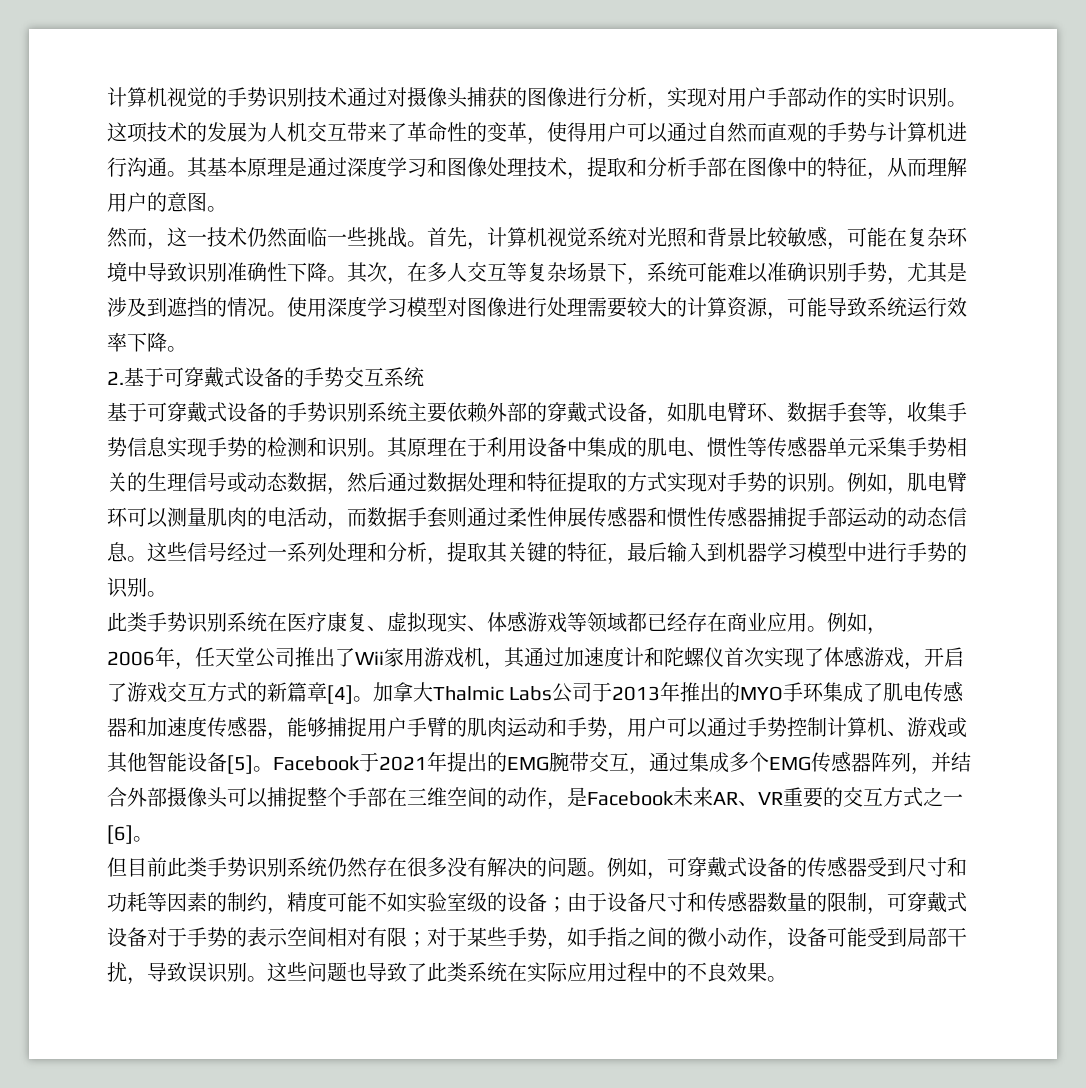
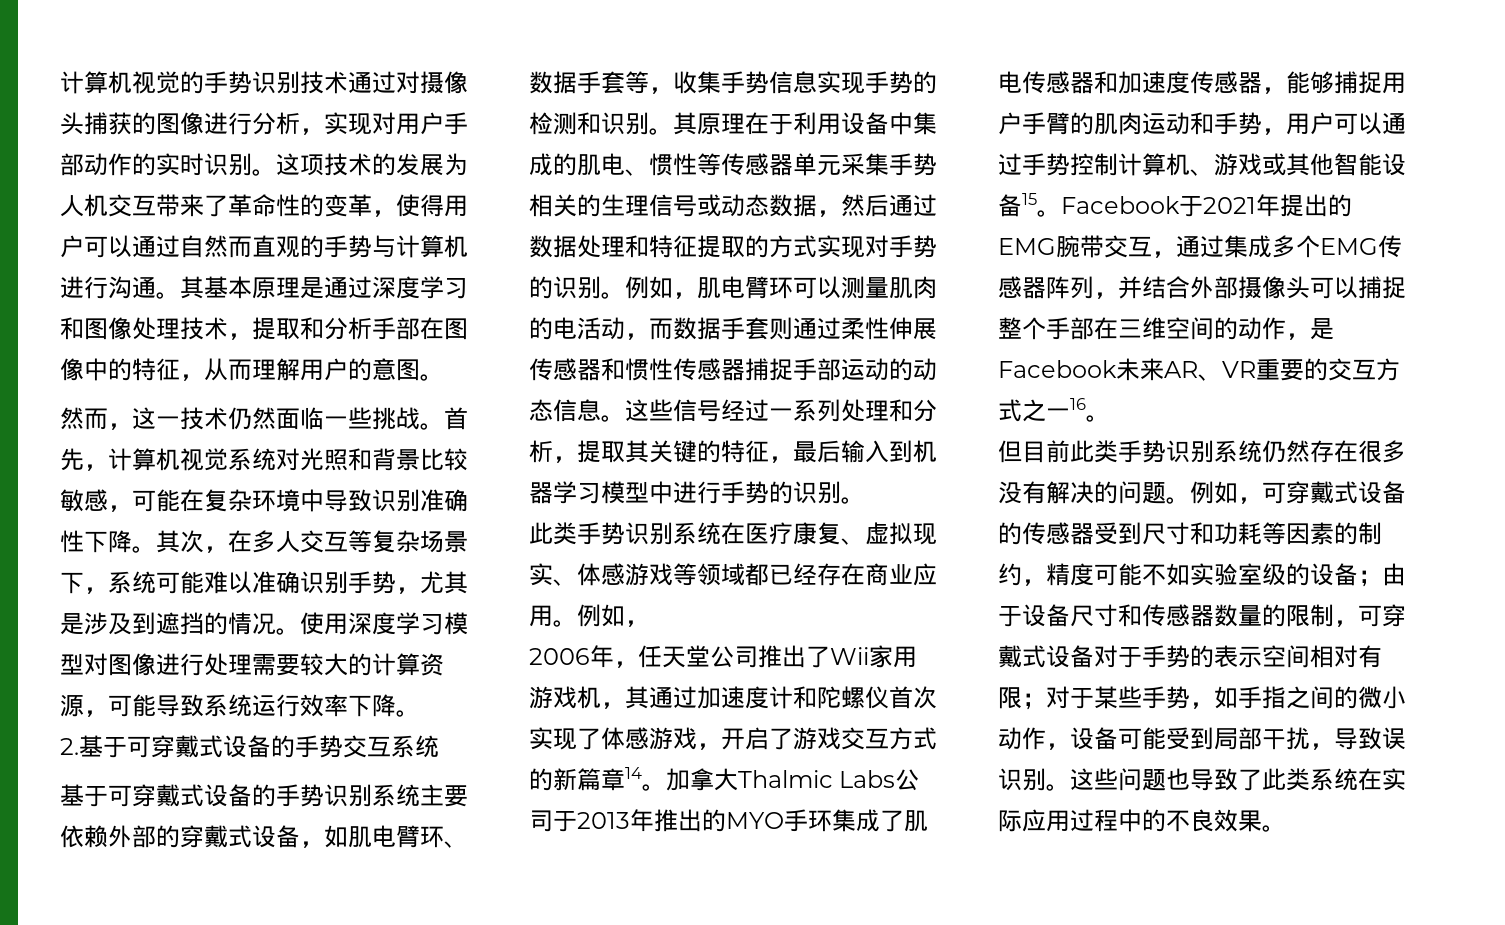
- 2006年，任天堂公司推出了Wii家用游戏机，其通过加速度计和陀螺仪首次实现了体感游戏，开启了游戏交互方式的新篇章[4]。
+ 2006年，任天堂公司推出了Wii家用游戏机，其通过加速度计和陀螺仪首次实现了体感游戏，开启了游戏交互方式的新篇章14。
- 加拿大Thalmic Labs公司于2013年推出的MYO手环集成了肌电传感器和加速度传感器，能够捕捉用户手臂的肌肉运动和手势，用户可以通过手势控制计算机、游戏或其他智能设备[5]。
+ 加拿大Thalmic Labs公司于2013年推出的MYO手环集成了肌电传感器和加速度传感器，能够捕捉用户手臂的肌肉运动和手势，用户可以通过手势控制计算机、游戏或其他智能设备15。
- Facebook于2021年提出的EMG腕带交互，通过集成多个EMG传感器阵列，并结合外部摄像头可以捕捉整个手部在三维空间的动作，是Facebook未来AR、VR重要的交互方式之一[6]。
+ Facebook于2021年提出的EMG腕带交互，通过集成多个EMG传感器阵列，并结合外部摄像头可以捕捉整个手部在三维空间的动作，是Facebook未来AR、VR重要的交互方式之一16。

